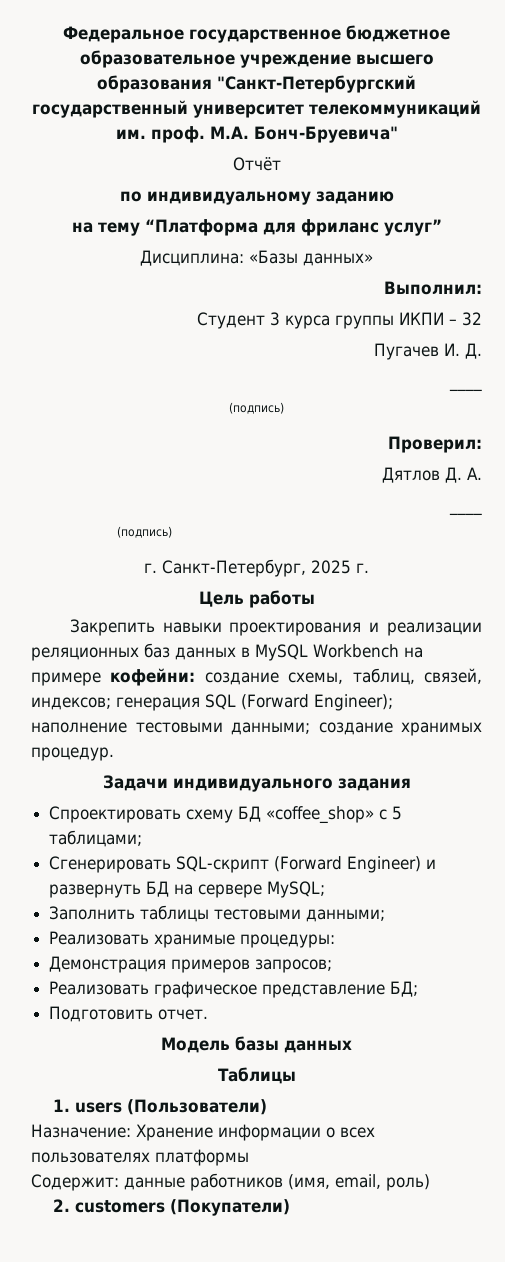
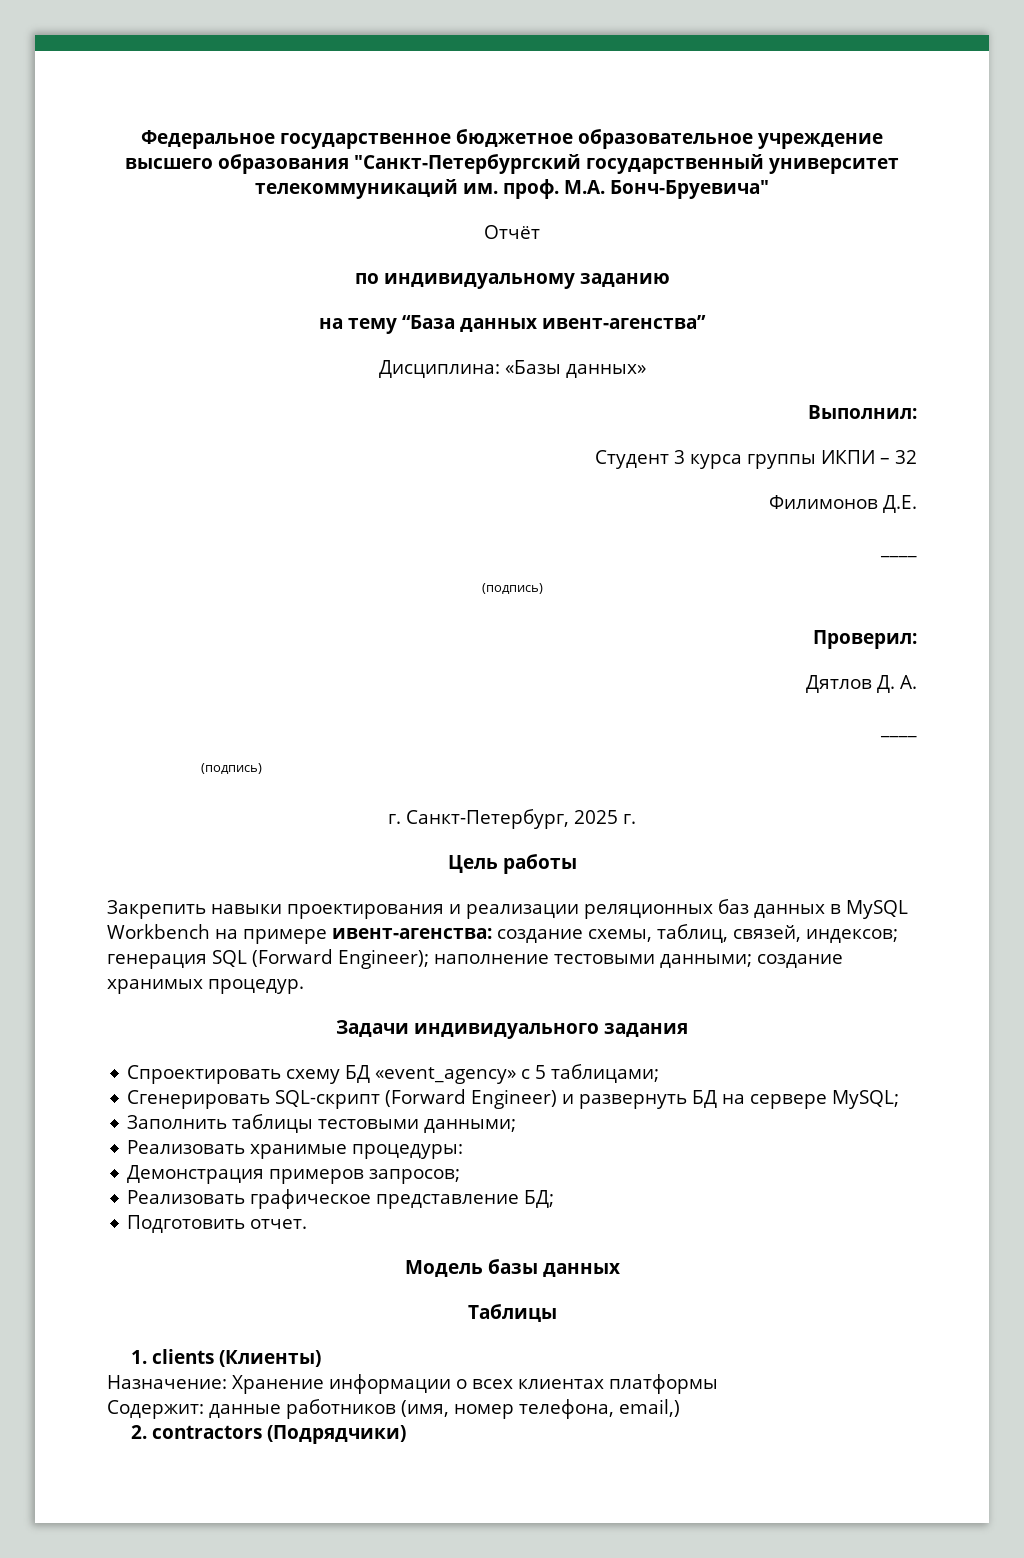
- на тему “Платформа для фриланс услуг”
+ на тему “База данных ивент-агенства”
- Пугачев И. Д.
+ Филимонов Д.Е.
- Закрепить навыки проектирования и реализации реляционных баз данных в MySQL Workbench на примере кофейни: создание схемы, таблиц, связей, индексов; генерация SQL (Forward Engineer); наполнение тестовыми данными; создание хранимых процедур.
+ Закрепить навыки проектирования и реализации реляционных баз данных в MySQL Workbench на примере ивент-агенства: создание схемы, таблиц, связей, индексов; генерация SQL (Forward Engineer); наполнение тестовыми данными; создание хранимых процедур.
- Спроектировать схему БД «coffee_shop» с 5 таблицами;
+ Спроектировать схему БД «event_agency» с 5 таблицами;
- 1. users (Пользователи)
+ 1. clients (Клиенты)
- Назначение: Хранение информации о всех пользователях платформы
+ Назначение: Хранение информации о всех клиентах платформы
- Содержит: данные работников (имя, email, роль)
+ Содержит: данные работников (имя, номер телефона, email,)
- 2. customers (Покупатели)
+ 2. contractors (Подрядчики)

